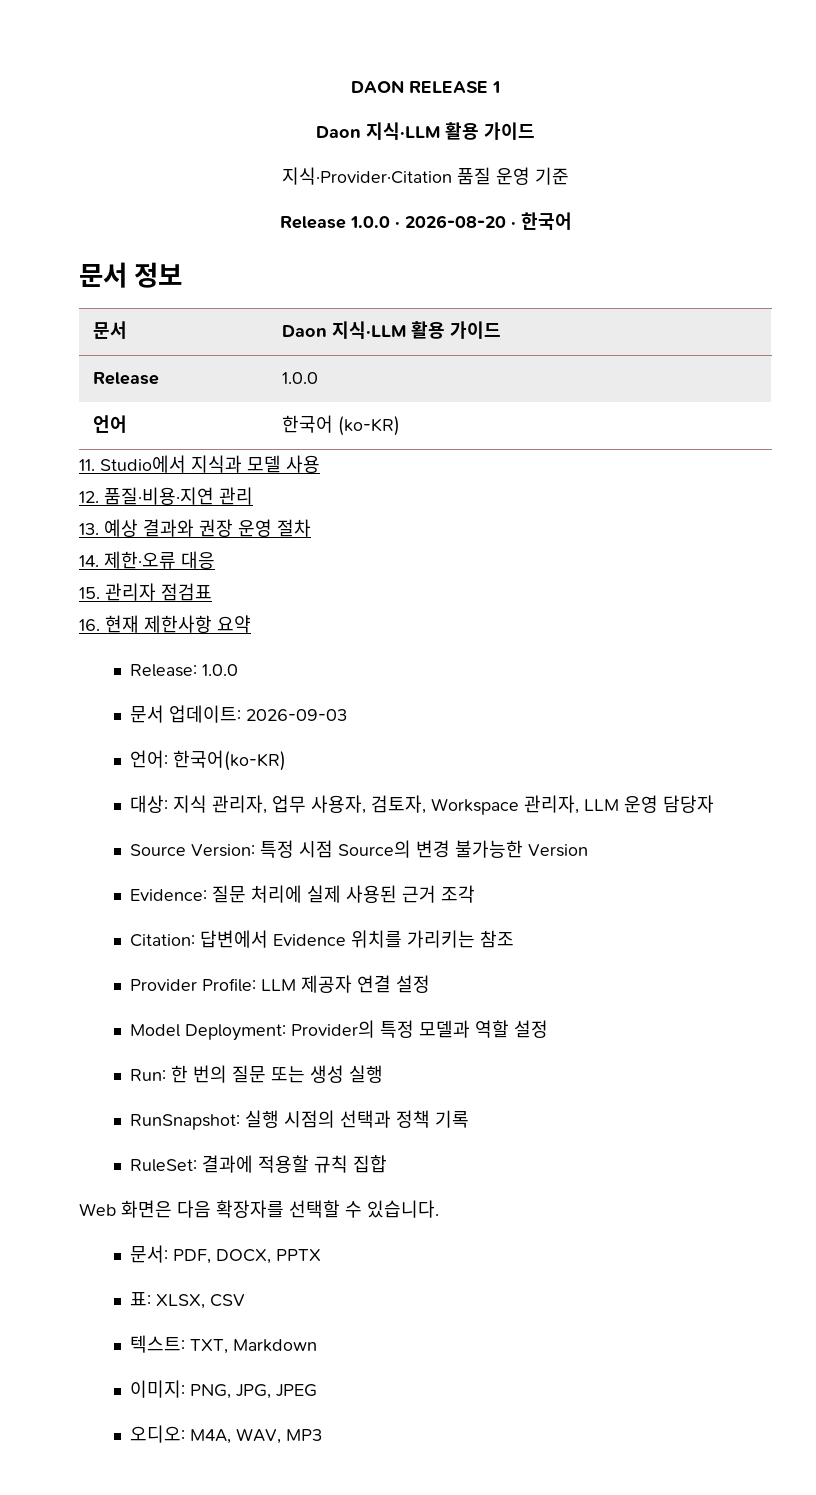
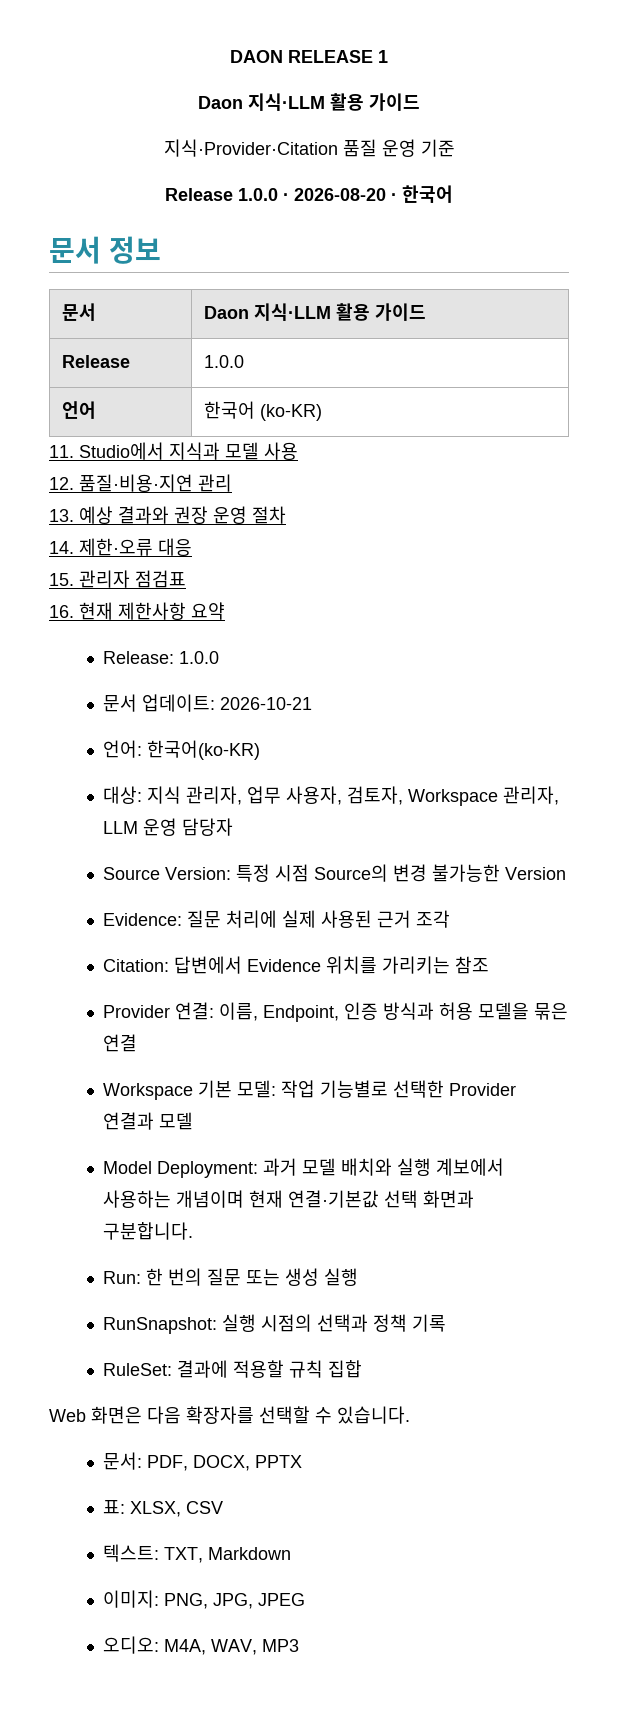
- 문서 업데이트: 2026-09-03
+ 문서 업데이트: 2026-10-21
- Provider Profile: LLM 제공자 연결 설정
- Model Deployment: Provider의 특정 모델과 역할 설정
+ Provider 연결: 이름, Endpoint, 인증 방식과 허용 모델을 묶은 연결
+ Workspace 기본 모델: 작업 기능별로 선택한 Provider 연결과 모델
+ Model Deployment: 과거 모델 배치와 실행 계보에서 사용하는 개념이며 현재 연결·기본값 선택 화면과 구분합니다.

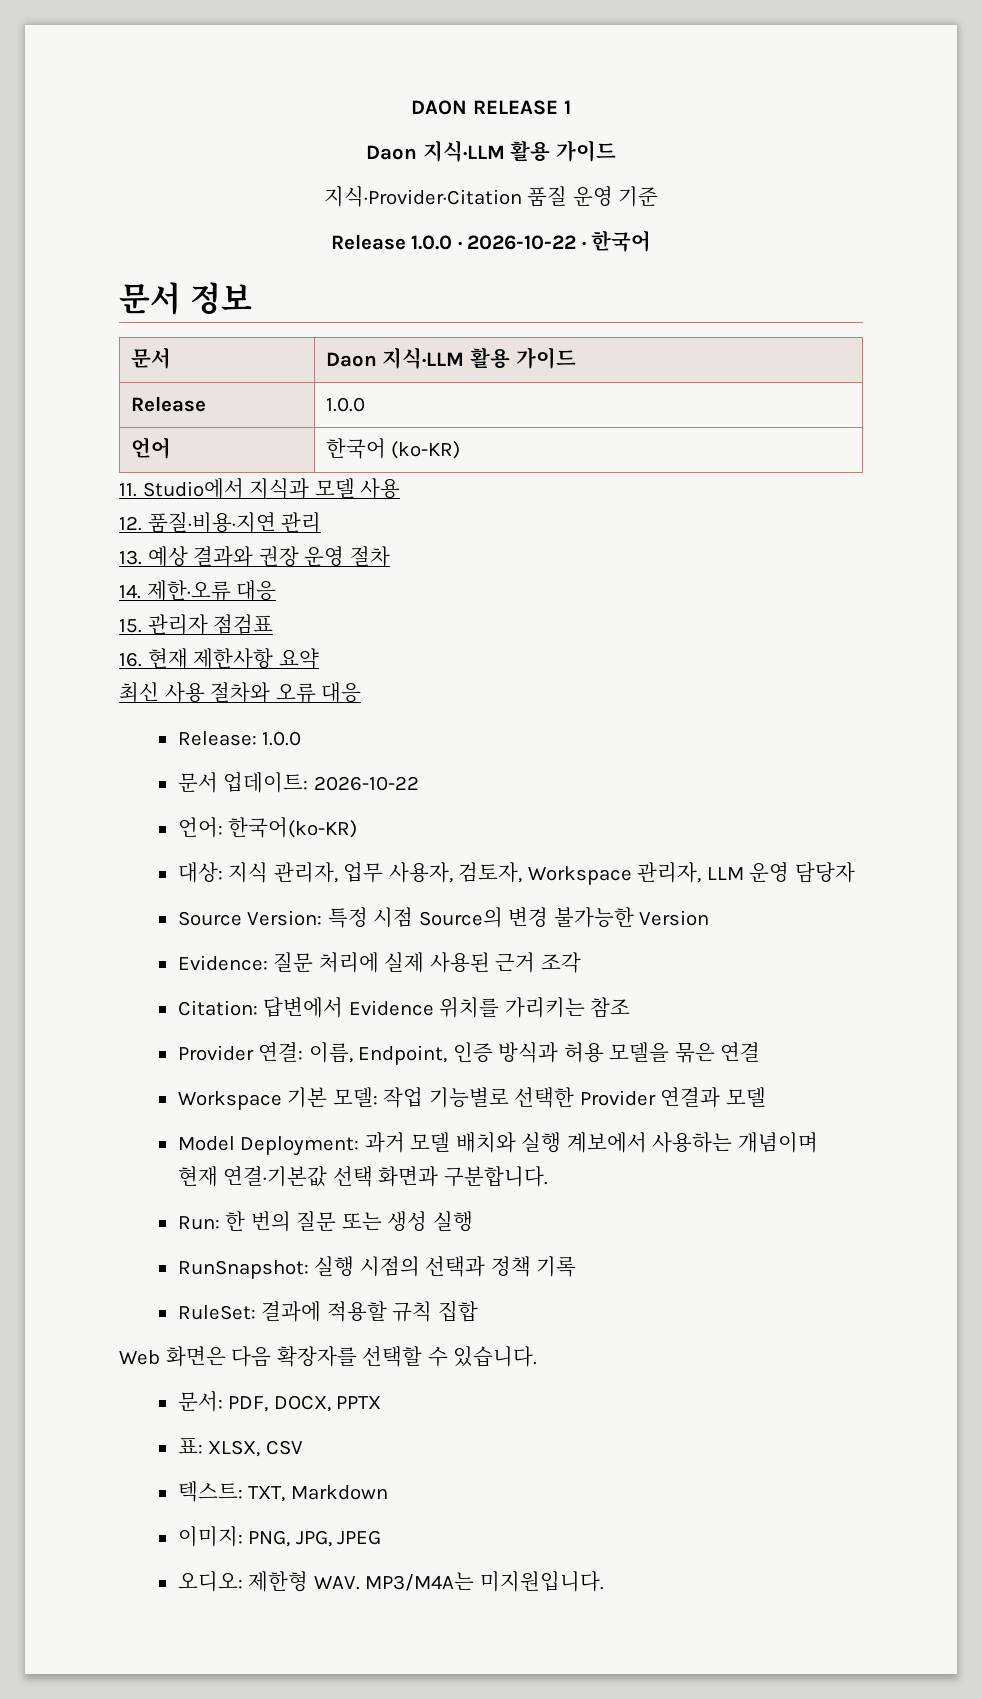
- Release 1.0.0 · 2026-08-20 · 한국어
+ Release 1.0.0 · 2026-10-22 · 한국어
+ 최신 사용 절차와 오류 대응
- 문서 업데이트: 2026-10-21
+ 문서 업데이트: 2026-10-22
- 오디오: M4A, WAV, MP3
+ 오디오: 제한형 WAV. MP3/M4A는 미지원입니다.

